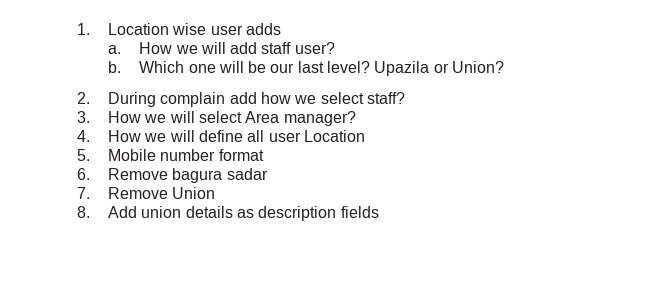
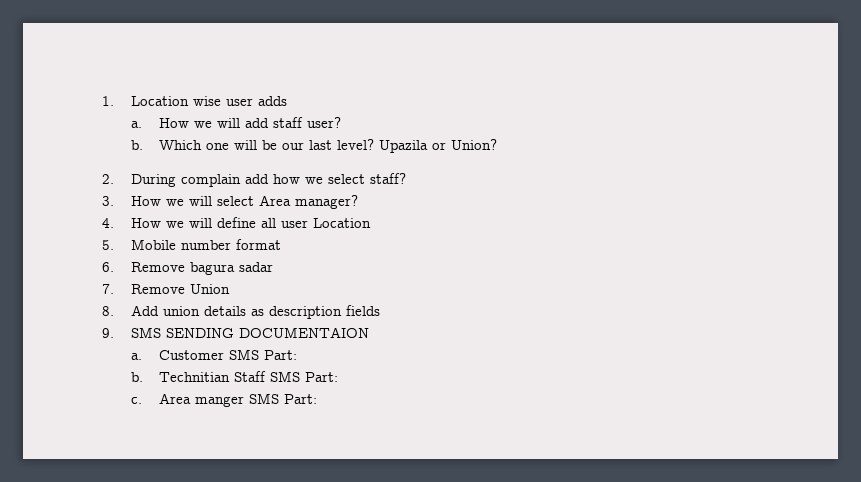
+ 9. SMS SENDING DOCUMENTAION
+ a. Customer SMS Part:
+ b. Technitian Staff SMS Part:
+ c. Area manger SMS Part:

